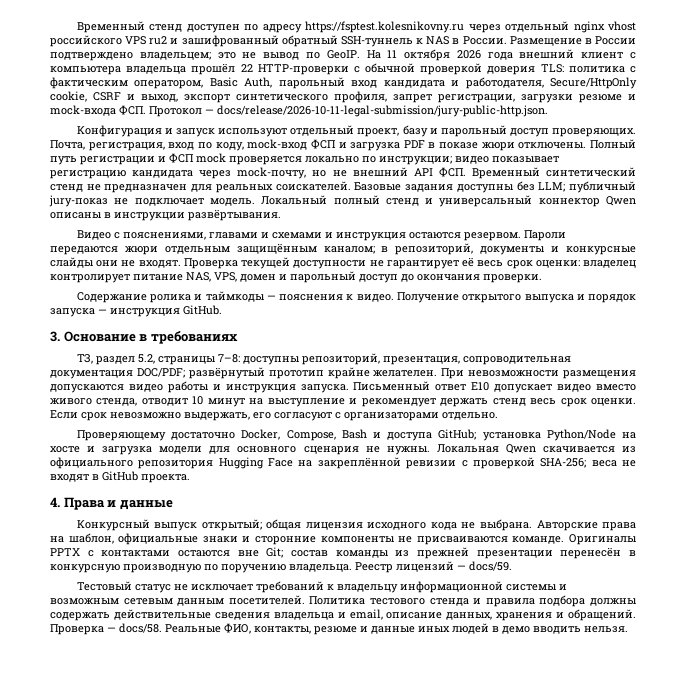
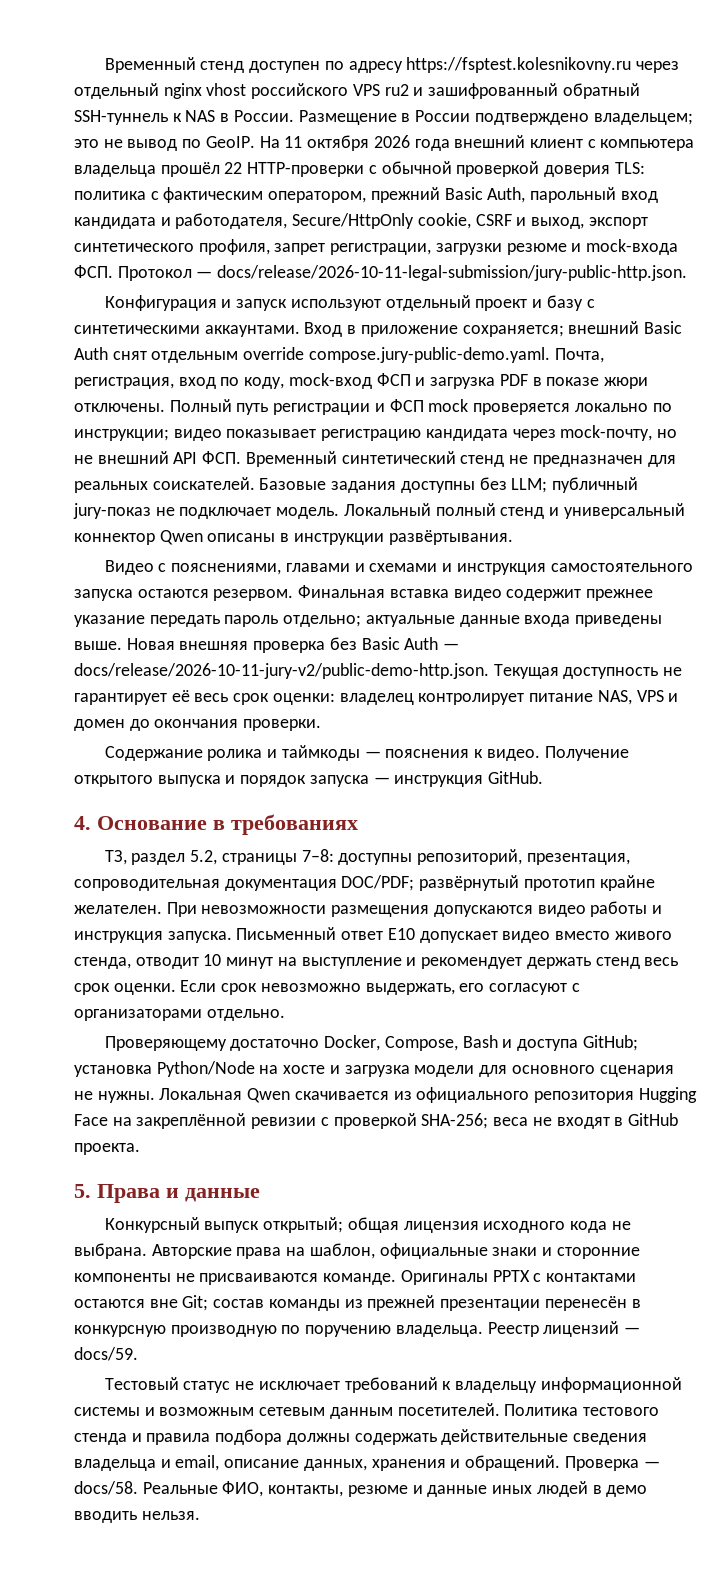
- На 11 октября 2026 года внешний клиент с компьютера владельца прошёл 22 HTTP-проверки с обычной проверкой доверия TLS: политика с фактическим оператором, Basic Auth, парольный вход кандидата и работодателя, Secure/HttpOnly cookie, CSRF и выход, экспорт синтетического профиля, запрет регистрации, загрузки резюме и mock-входа ФСП. Протокол — docs/release/2026-10-11-legal-submission/jury-public-http.json.
+ На 11 октября 2026 года внешний клиент с компьютера владельца прошёл 22 HTTP-проверки с обычной проверкой доверия TLS: политика с фактическим оператором, прежний Basic Auth, парольный вход кандидата и работодателя, Secure/HttpOnly cookie, CSRF и выход, экспорт синтетического профиля, запрет регистрации, загрузки резюме и mock-входа ФСП. Протокол — docs/release/2026-10-11-legal-submission/jury-public-http.json.
- Конфигурация и запуск используют отдельный проект, базу и парольный доступ проверяющих. Почта, регистрация, вход по коду, mock-вход ФСП и загрузка PDF в показе жюри отключены.
+ Конфигурация и запуск используют отдельный проект и базу с синтетическими аккаунтами. Вход в приложение сохраняется; внешний Basic Auth снят отдельным override compose.jury-public-demo.yaml. Почта, регистрация, вход по коду, mock-вход ФСП и загрузка PDF в показе жюри отключены.
- Видео с пояснениями, главами и схемами и инструкция остаются резервом. Пароли передаются жюри отдельным защищённым каналом; в репозиторий, документы и конкурсные слайды они не входят. Проверка текущей доступности не гарантирует её весь срок оценки: владелец контролирует питание NAS, VPS, домен и парольный доступ до окончания проверки.
+ Видео с пояснениями, главами и схемами и инструкция самостоятельного запуска остаются резервом. Финальная вставка видео содержит прежнее указание передать пароль отдельно; актуальные данные входа приведены выше. Новая внешняя проверка без Basic Auth — docs/release/2026-10-11-jury-v2/public-demo-http.json. Текущая доступность не гарантирует её весь срок оценки: владелец контролирует питание NAS, VPS и домен до окончания проверки.
- 3. Основание в требованиях
+ 4. Основание в требованиях
- 4. Права и данные
+ 5. Права и данные

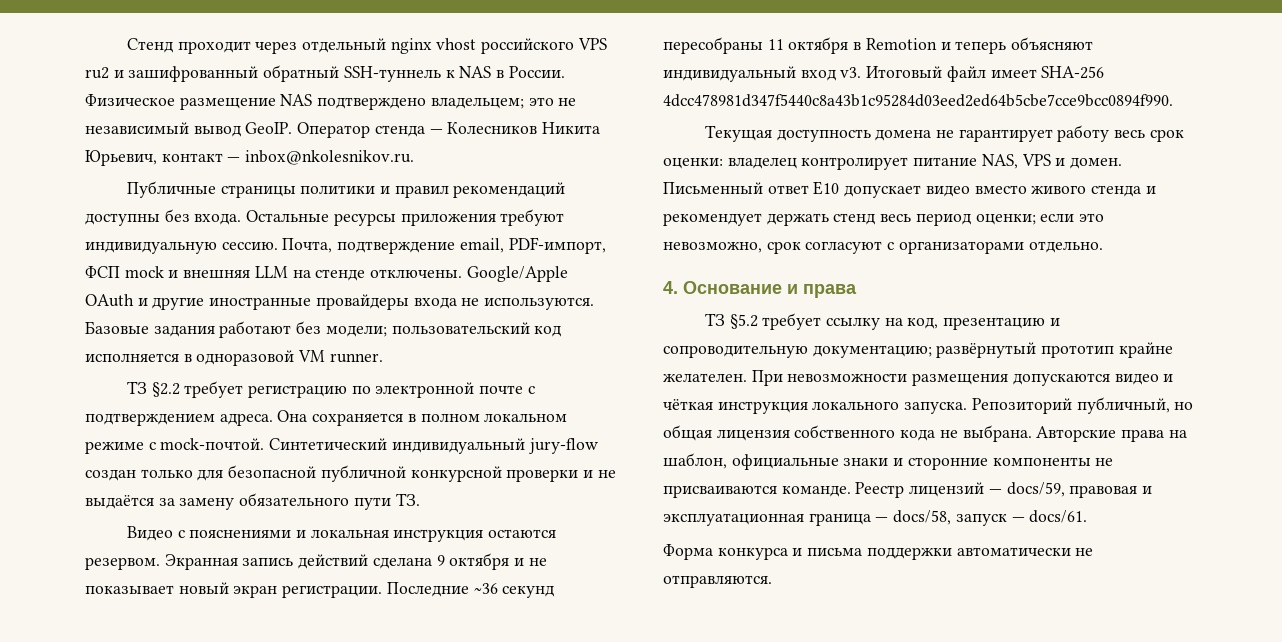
- Временный стенд доступен по адресу https://fsptest.kolesnikovny.ru через отдельный nginx vhost российского VPS ru2 и зашифрованный обратный SSH-туннель к NAS в России.
+ Стенд проходит через отдельный nginx vhost российского VPS ru2 и зашифрованный обратный SSH-туннель к NAS в России.
- Размещение в России подтверждено владельцем; это не вывод по GeoIP. На 11 октября 2026 года внешний клиент с компьютера владельца прошёл 22 HTTP-проверки с обычной проверкой доверия TLS: политика с фактическим оператором, прежний Basic Auth, парольный вход кандидата и работодателя, Secure/HttpOnly cookie, CSRF и выход, экспорт синтетического профиля, запрет регистрации, загрузки резюме и mock-входа ФСП. Протокол — docs/release/2026-10-11-legal-submission/jury-public-http.json.
- Конфигурация и запуск используют отдельный проект и базу с синтетическими аккаунтами. Вход в приложение сохраняется; внешний Basic Auth снят отдельным override compose.jury-public-demo.yaml. Почта, регистрация, вход по коду, mock-вход ФСП и загрузка PDF в показе жюри отключены. Полный путь регистрации и ФСП mock проверяется локально по инструкции; видео показывает регистрацию кандидата через mock-почту, но не внешний API ФСП. Временный синтетический стенд не предназначен для реальных соискателей. Базовые задания доступны без LLM; публичный jury-показ не подключает модель. Локальный полный стенд и универсальный коннектор Qwen описаны в инструкции развёртывания.
- Видео с пояснениями, главами и схемами и инструкция самостоятельного запуска остаются резервом. Финальная вставка видео содержит прежнее указание передать пароль отдельно; актуальные данные входа приведены выше. Новая внешняя проверка без Basic Auth — docs/release/2026-10-11-jury-v2/public-demo-http.json. Текущая доступность не гарантирует её весь срок оценки: владелец контролирует питание NAS, VPS и домен до окончания проверки.
- Содержание ролика и таймкоды — пояснения к видео. Получение открытого выпуска и порядок запуска — инструкция GitHub.
- 4. Основание в требованиях
- ТЗ, раздел 5.2, страницы 7–8: доступны репозиторий, презентация, сопроводительная документация DOC/PDF; развёрнутый прототип крайне желателен.
+ Физическое размещение NAS подтверждено владельцем; это не независимый вывод GeoIP. Оператор стенда — Колесников Никита Юрьевич, контакт — inbox@nkolesnikov.ru.
+ Публичные страницы политики и правил рекомендаций доступны без входа. Остальные ресурсы приложения требуют индивидуальную сессию. Почта, подтверждение email, PDF-импорт, ФСП mock и внешняя LLM на стенде отключены. Google/Apple OAuth и другие иностранные провайдеры входа не используются. Базовые задания работают без модели; пользовательский код исполняется в одноразовой VM runner.
+ ТЗ §2.2 требует регистрацию по электронной почте с подтверждением адреса. Она сохраняется в полном локальном режиме с mock-почтой. Синтетический индивидуальный jury-flow создан только для безопасной публичной конкурсной проверки и не выдаётся за замену обязательного пути ТЗ.
+ Видео с пояснениями и локальная инструкция остаются резервом. Экранная запись действий сделана 9 октября и не показывает новый экран регистрации. Последние ~36 секунд пересобраны 11 октября в Remotion и теперь объясняют индивидуальный вход v3. Итоговый файл имеет SHA-256 4dcc478981d347f5440c8a43b1c95284d03eed2ed64b5cbe7cce9bcc0894f990.
+ Текущая доступность домена не гарантирует работу весь срок оценки: владелец контролирует питание NAS, VPS и домен. Письменный ответ E10 допускает видео вместо живого стенда и рекомендует держать стенд весь период оценки; если это невозможно, срок согласуют с организаторами отдельно.
+ 4. Основание и права
+ ТЗ §5.2 требует ссылку на код, презентацию и сопроводительную документацию; развёрнутый прототип крайне желателен.
- При невозможности размещения допускаются видео работы и инструкция запуска. Письменный ответ E10 допускает видео вместо живого стенда, отводит 10 минут на выступление и рекомендует держать стенд весь срок оценки. Если срок невозможно выдержать, его согласуют с организаторами отдельно.
- Проверяющему достаточно Docker, Compose, Bash и доступа GitHub; установка Python/Node на хосте и загрузка модели для основного сценария не нужны. Локальная Qwen скачивается из официального репозитория Hugging Face на закреплённой ревизии с проверкой SHA-256; веса не входят в GitHub проекта.
- 5. Права и данные
- Конкурсный выпуск открытый; общая лицензия исходного кода не выбрана.
+ При невозможности размещения допускаются видео и чёткая инструкция локального запуска. Репозиторий публичный, но общая лицензия собственного кода не выбрана.
- Оригиналы PPTX с контактами остаются вне Git; состав команды из прежней презентации перенесён в конкурсную производную по поручению владельца. Реестр лицензий — docs/59.
- Тестовый статус не исключает требований к владельцу информационной системы и возможным сетевым данным посетителей. Политика тестового стенда и правила подбора должны содержать действительные сведения владельца и email, описание данных, хранения и обращений. Проверка — docs/58. Реальные ФИО, контакты, резюме и данные иных людей в демо вводить нельзя.
+ Реестр лицензий — docs/59, правовая и эксплуатационная граница — docs/58, запуск — docs/61.
+ Форма конкурса и письма поддержки автоматически не отправляются.

